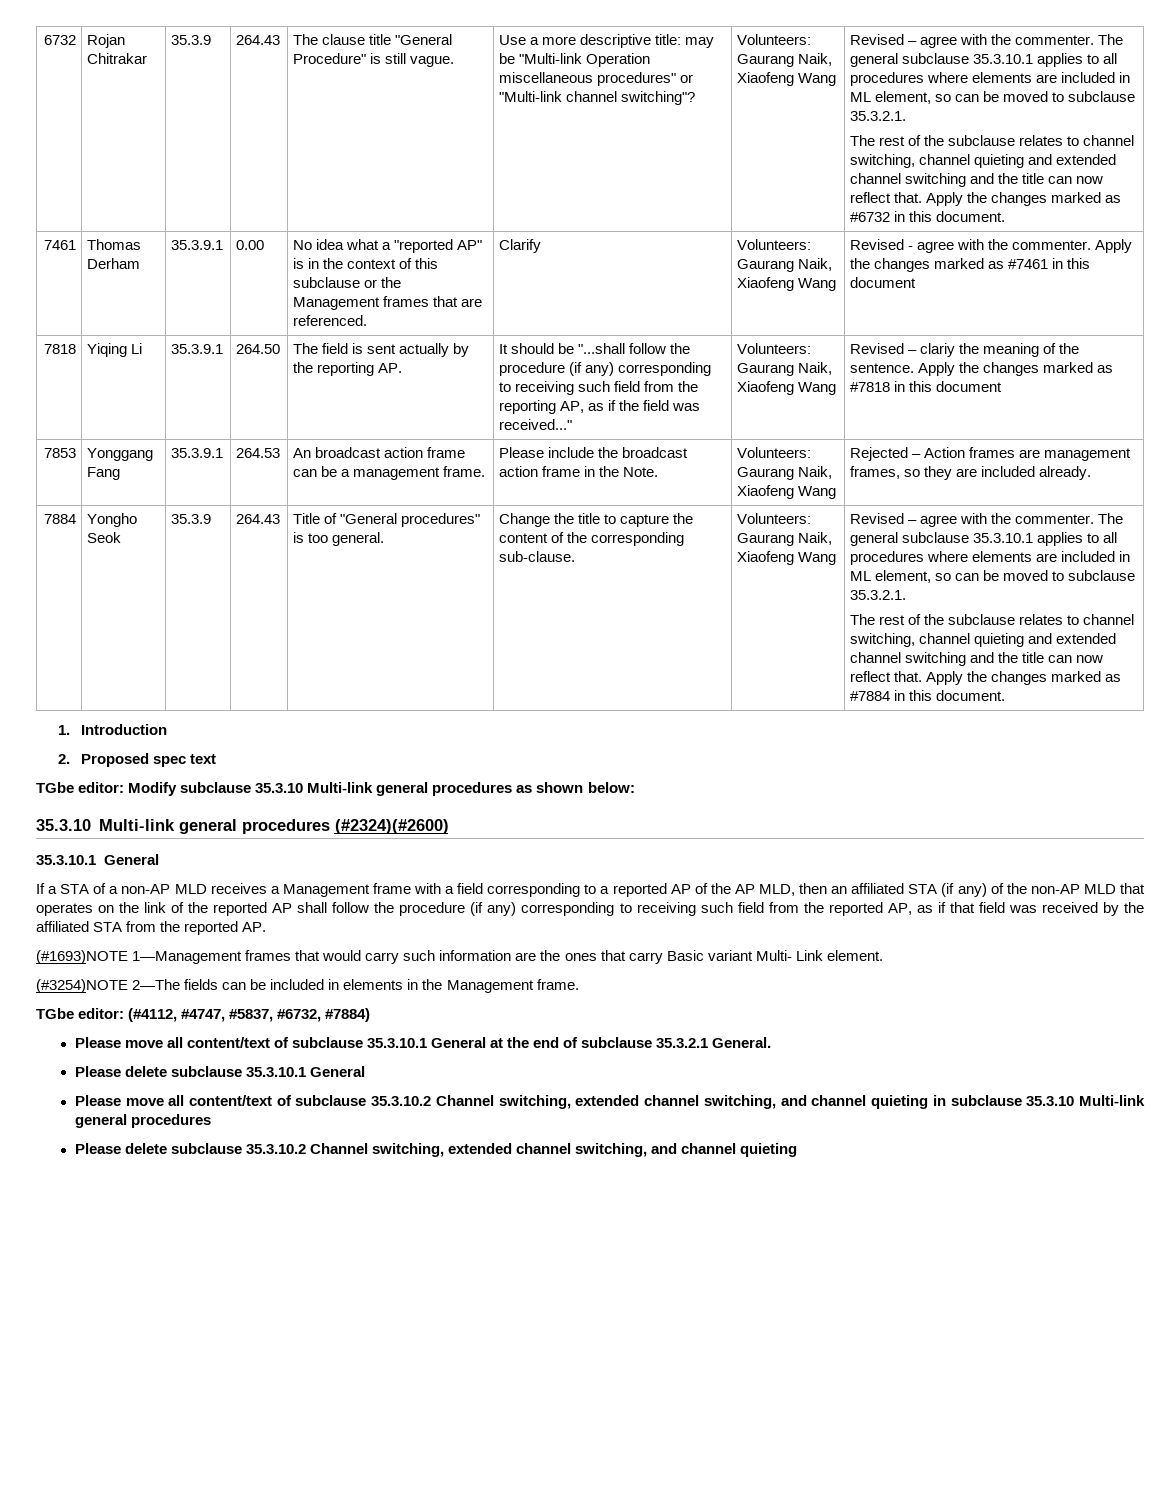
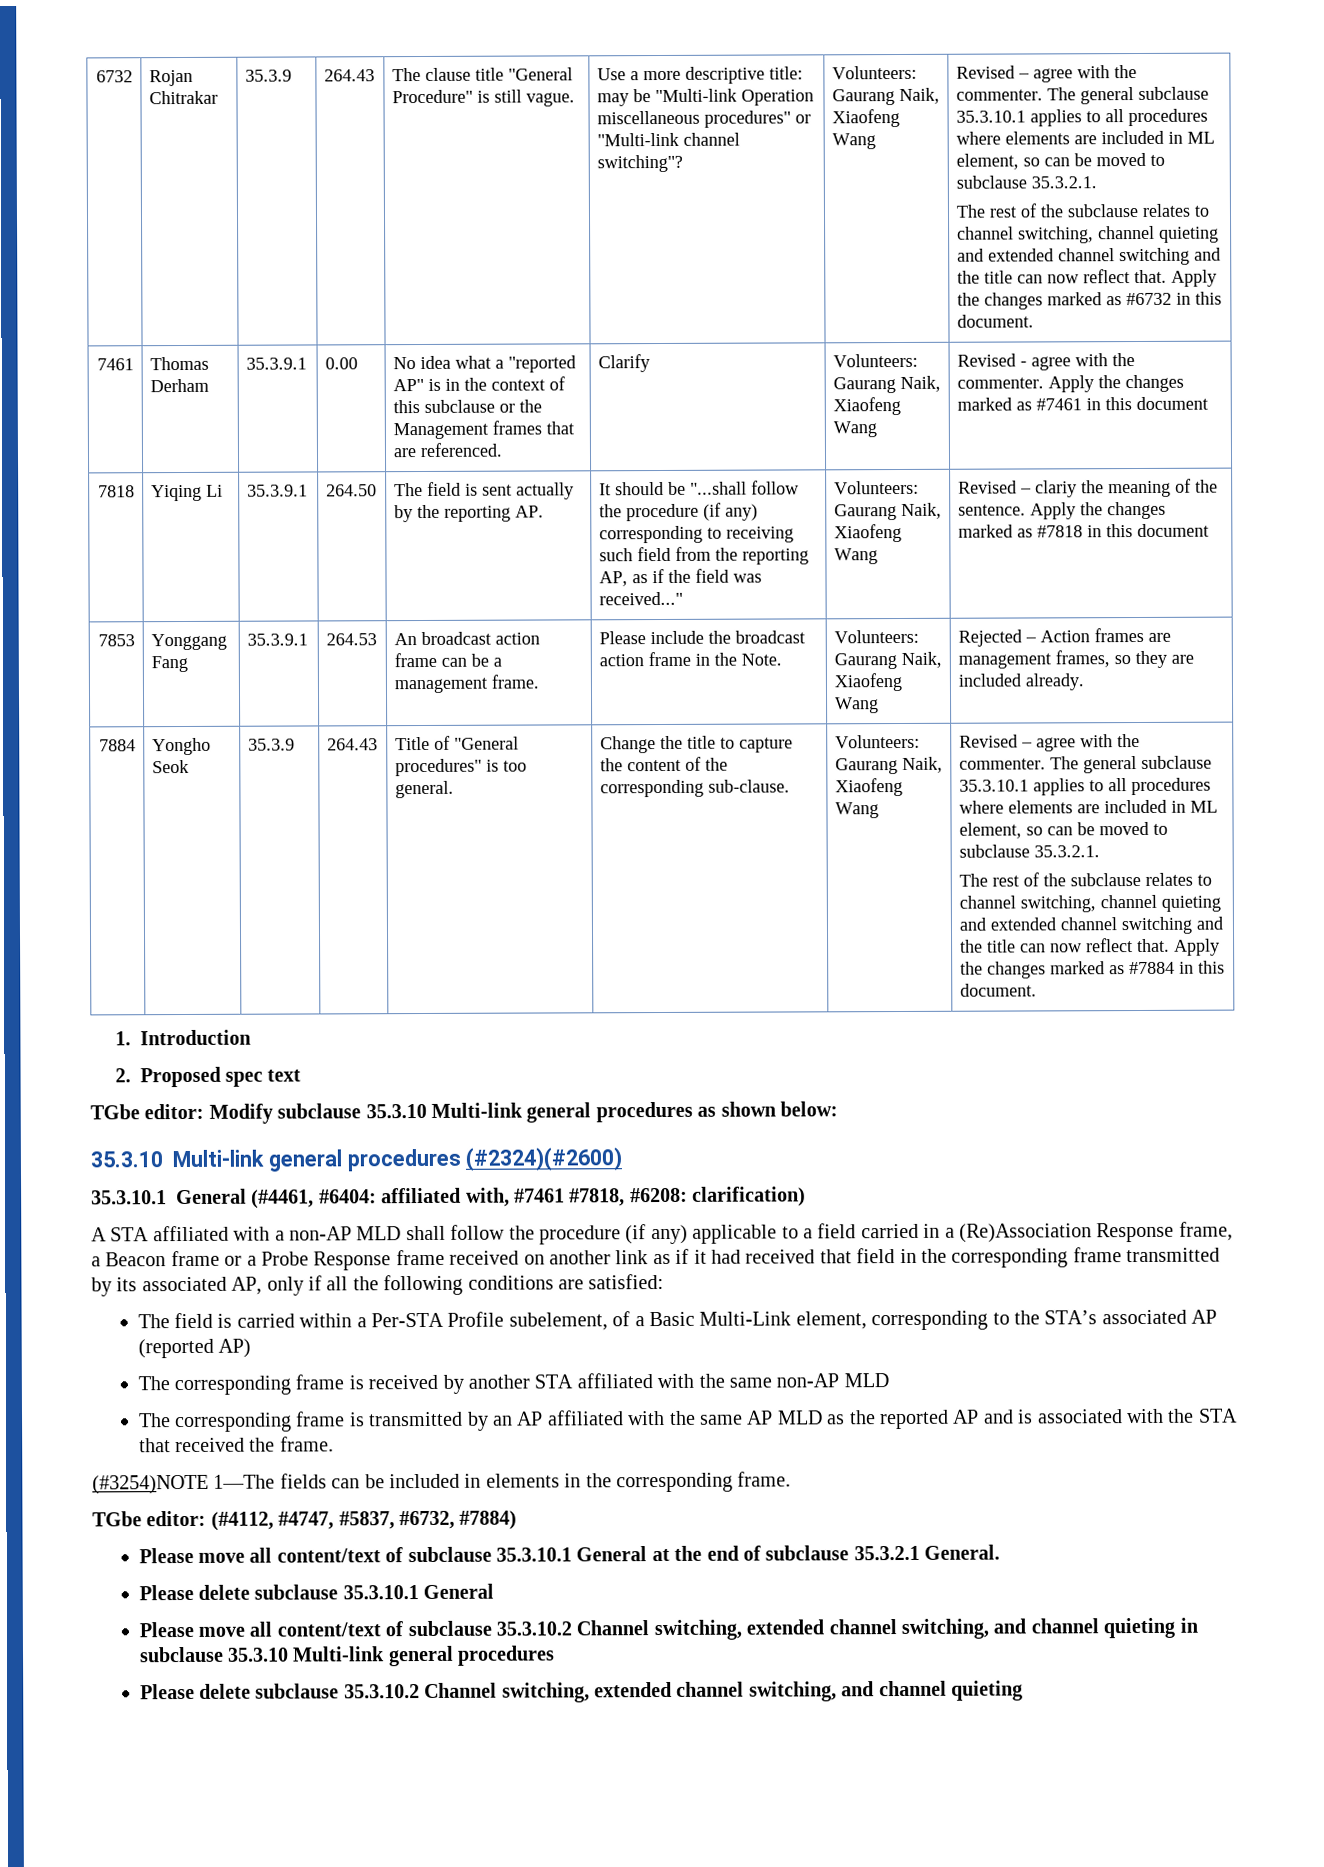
  35.3.10 Multi-link general procedures (#2324)(#2600)
- 35.3.10.1 General
- If a STA of a non-AP MLD receives a Management frame with a field corresponding to a reported AP of the AP MLD, then an affiliated STA (if any) of the non-AP MLD that operates on the link of the reported AP shall follow the procedure (if any) corresponding to receiving such field from the reported AP, as if that field was received by the affiliated STA from the reported AP.
- (#1693)NOTE 1—Management frames that would carry such information are the ones that carry Basic variant Multi- Link element.
+ 35.3.10.1 General (#4461, #6404: affiliated with, #7461 #7818, #6208: clarification)
+ A STA affiliated with a non-AP MLD shall follow the procedure (if any) applicable to a field carried in a (Re)Association Response frame, a Beacon frame or a Probe Response frame received on another link as if it had received that field in the corresponding frame transmitted by its associated AP, only if all the following conditions are satisfied:
+ The field is carried within a Per-STA Profile subelement, of a Basic Multi-Link element, corresponding to the STA’s associated AP (reported AP)
+ The corresponding frame is received by another STA affiliated with the same non-AP MLD
+ The corresponding frame is transmitted by an AP affiliated with the same AP MLD as the reported AP and is associated with the STA that received the frame.
- (#3254)NOTE 2—The fields can be included in elements in the Management frame.
+ (#3254)NOTE 1—The fields can be included in elements in the corresponding frame.

